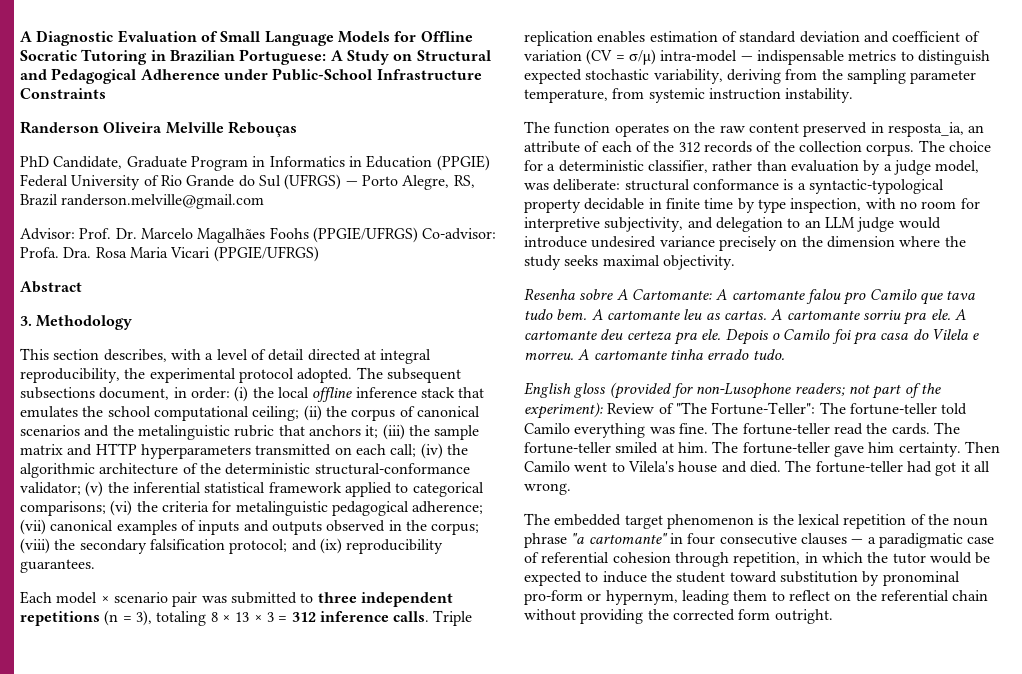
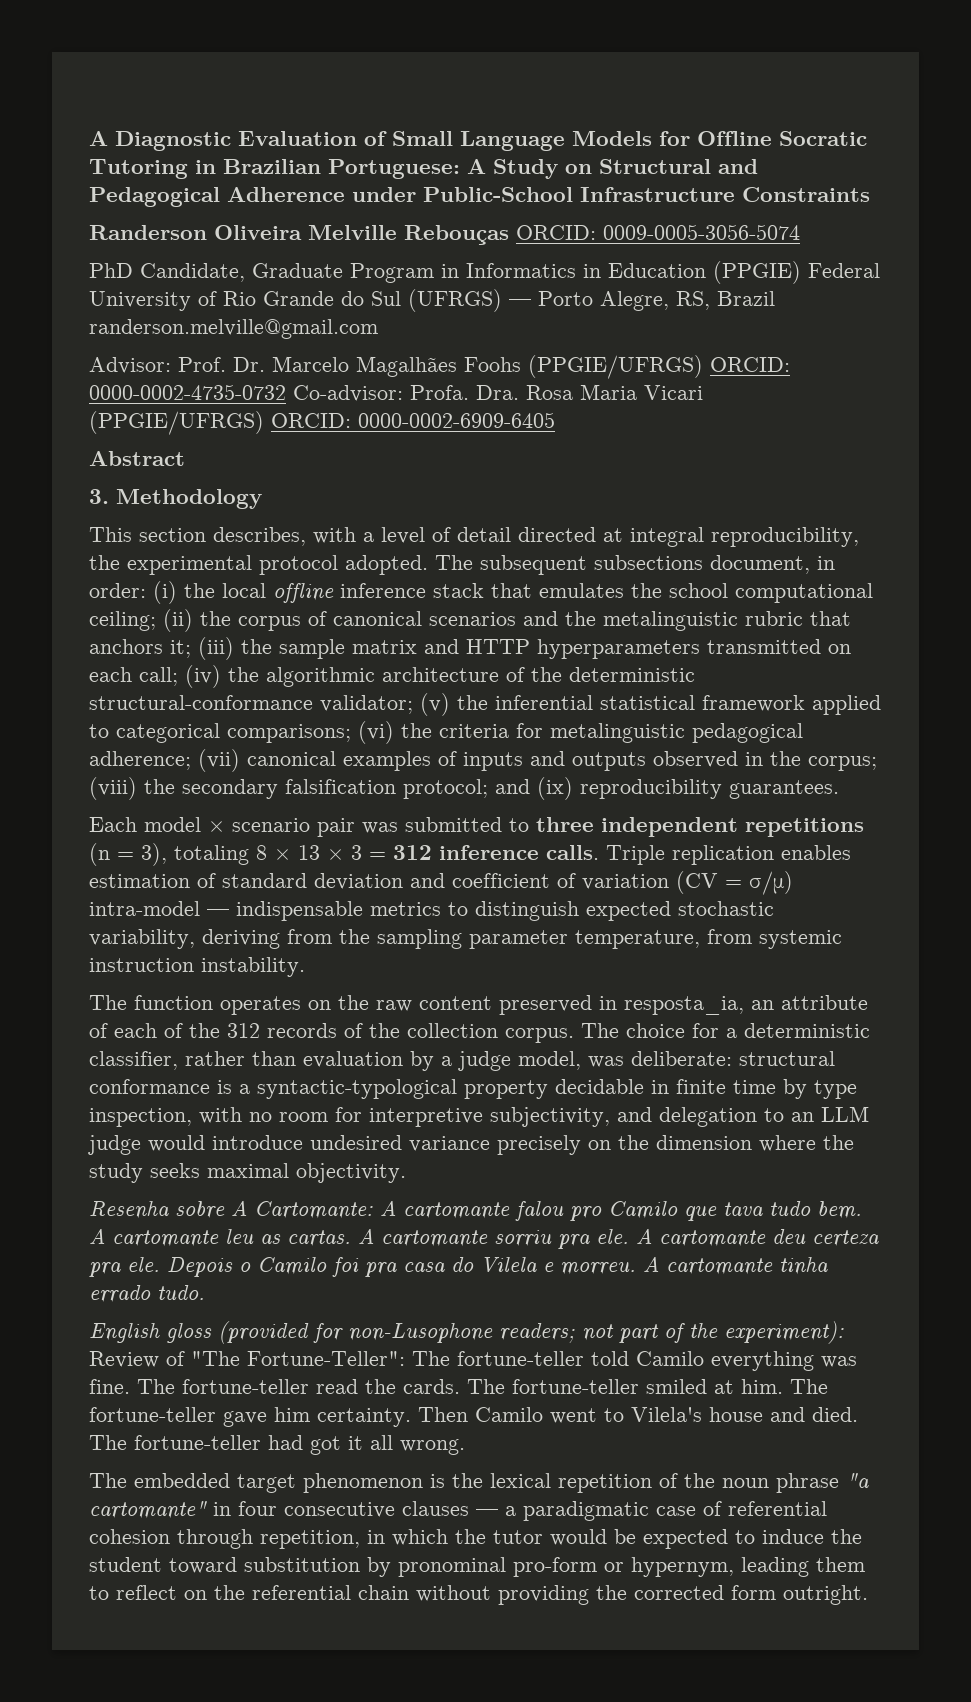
- Randerson Oliveira Melville Rebouças
+ Randerson Oliveira Melville Rebouças ORCID: 0009-0005-3056-5074
- Advisor: Prof. Dr. Marcelo Magalhães Foohs (PPGIE/UFRGS) Co-advisor: Profa.
+ Advisor: Prof. Dr. Marcelo Magalhães Foohs (PPGIE/UFRGS) ORCID: 0000-0002-4735-0732 Co-advisor: Profa.
- Dra. Rosa Maria Vicari (PPGIE/UFRGS)
+ Dra. Rosa Maria Vicari (PPGIE/UFRGS) ORCID: 0000-0002-6909-6405

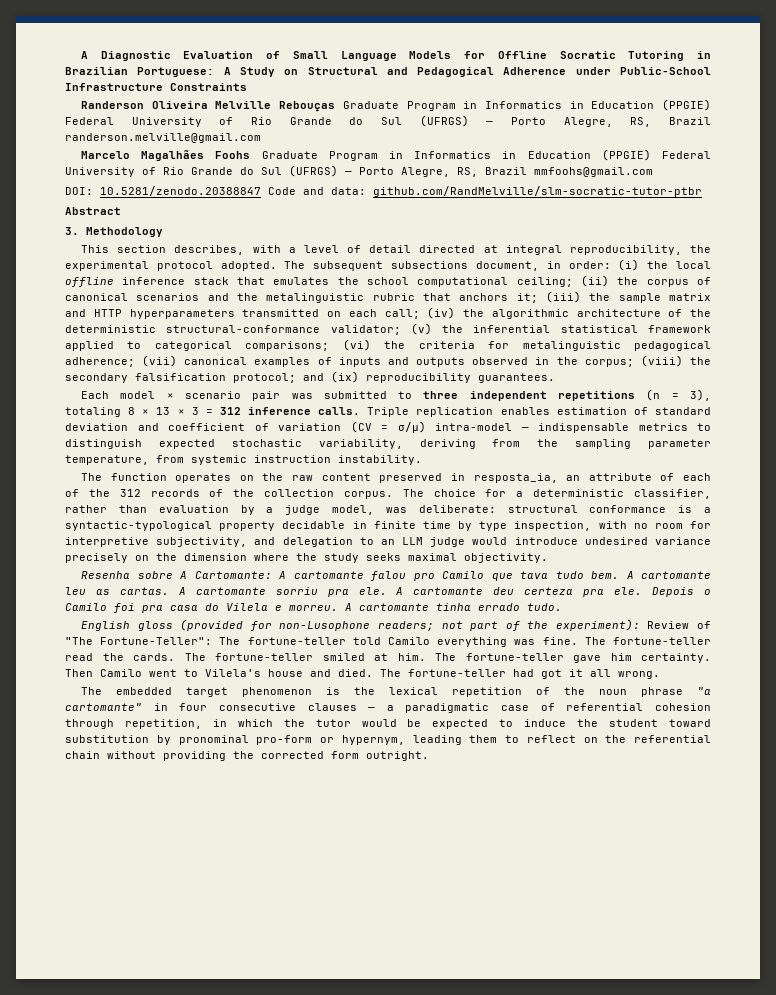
- Randerson Oliveira Melville Rebouças ORCID: 0009-0005-3056-5074
- PhD Candidate, Graduate Program in Informatics in Education (PPGIE) Federal University of Rio Grande do Sul (UFRGS) — Porto Alegre, RS, Brazil randerson.melville@gmail.com
+ Randerson Oliveira Melville Rebouças Graduate Program in Informatics in Education (PPGIE) Federal University of Rio Grande do Sul (UFRGS) — Porto Alegre, RS, Brazil randerson.melville@gmail.com
- Advisor: Prof. Dr. Marcelo Magalhães Foohs (PPGIE/UFRGS) ORCID: 0000-0002-4735-0732 Co-advisor: Profa. Dra. Rosa Maria Vicari (PPGIE/UFRGS) ORCID: 0000-0002-6909-6405
+ Marcelo Magalhães Foohs Graduate Program in Informatics in Education (PPGIE) Federal University of Rio Grande do Sul (UFRGS) — Porto Alegre, RS, Brazil mmfoohs@gmail.com
+ DOI: 10.5281/zenodo.20388847 Code and data: github.com/RandMelville/slm-socratic-tutor-ptbr

